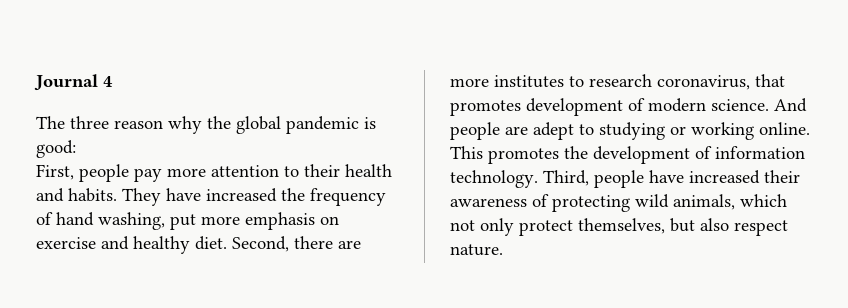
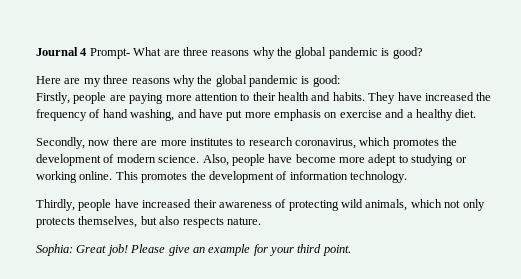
- Journal 4
- The three reason why the global pandemic is good:
+ Journal 4 Prompt- What are three reasons why the global pandemic is good?
+ Here are my three reasons why the global pandemic is good:
- First, people pay more attention to their health and habits.
+ Firstly, people are paying more attention to their health and habits.
- They have increased the frequency of hand washing, put more emphasis on exercise and healthy diet. Second, there are more institutes to research coronavirus, that promotes development of modern science.
+ They have increased the frequency of hand washing, and have put more emphasis on exercise and a healthy diet.
+ Secondly, now there are more institutes to research coronavirus, which promotes the development of modern science.
- And people are adept to studying or working online.
+ Also, people have become more adept to studying or working online.
- This promotes the development of information technology. Third, people have increased their awareness of protecting wild animals, which not only protect themselves, but also respect nature.
+ This promotes the development of information technology.
+ Thirdly, people have increased their awareness of protecting wild animals, which not only protects themselves, but also respects nature.
+ Sophia: Great job! Please give an example for your third point.

